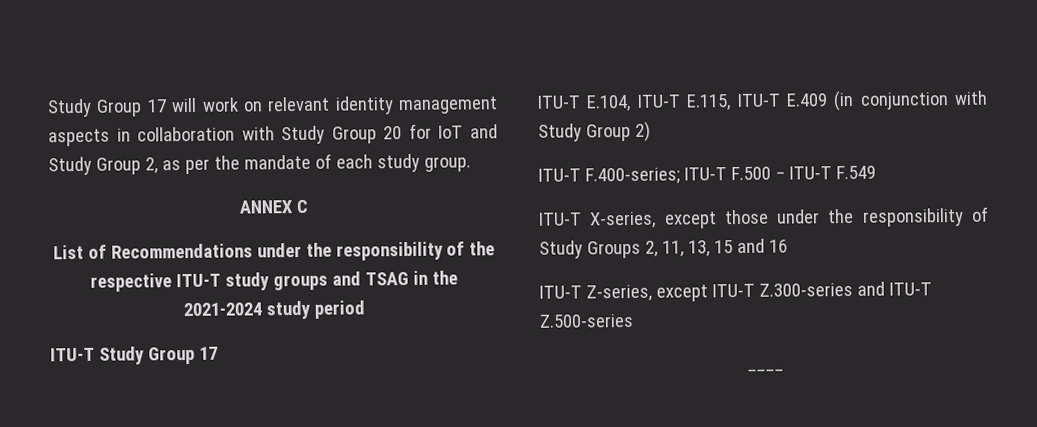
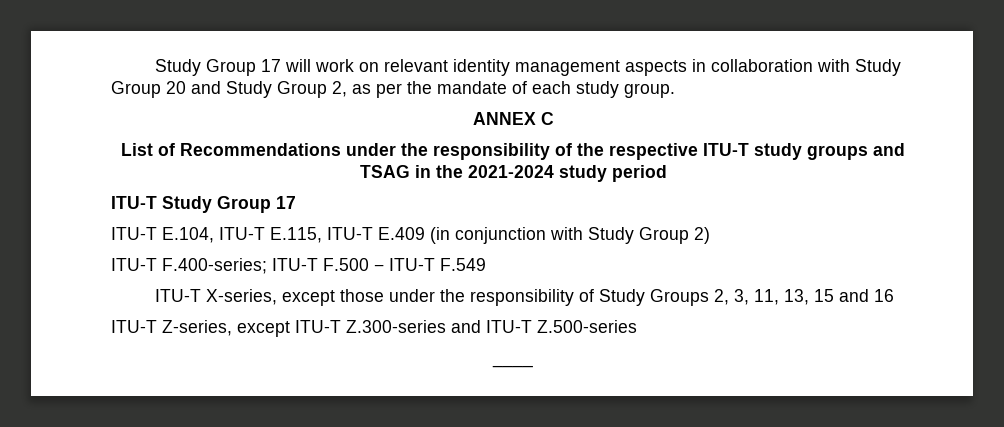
- Study Group 17 will work on relevant identity management aspects in collaboration with Study Group 20 for IoT and Study Group 2, as per the mandate of each study group.
+ Study Group 17 will work on relevant identity management aspects in collaboration with Study Group 20 and Study Group 2, as per the mandate of each study group.
- ITU-T X-series, except those under the responsibility of Study Groups 2, 11, 13, 15 and 16
+ ITU-T X-series, except those under the responsibility of Study Groups 2, 3, 11, 13, 15 and 16

